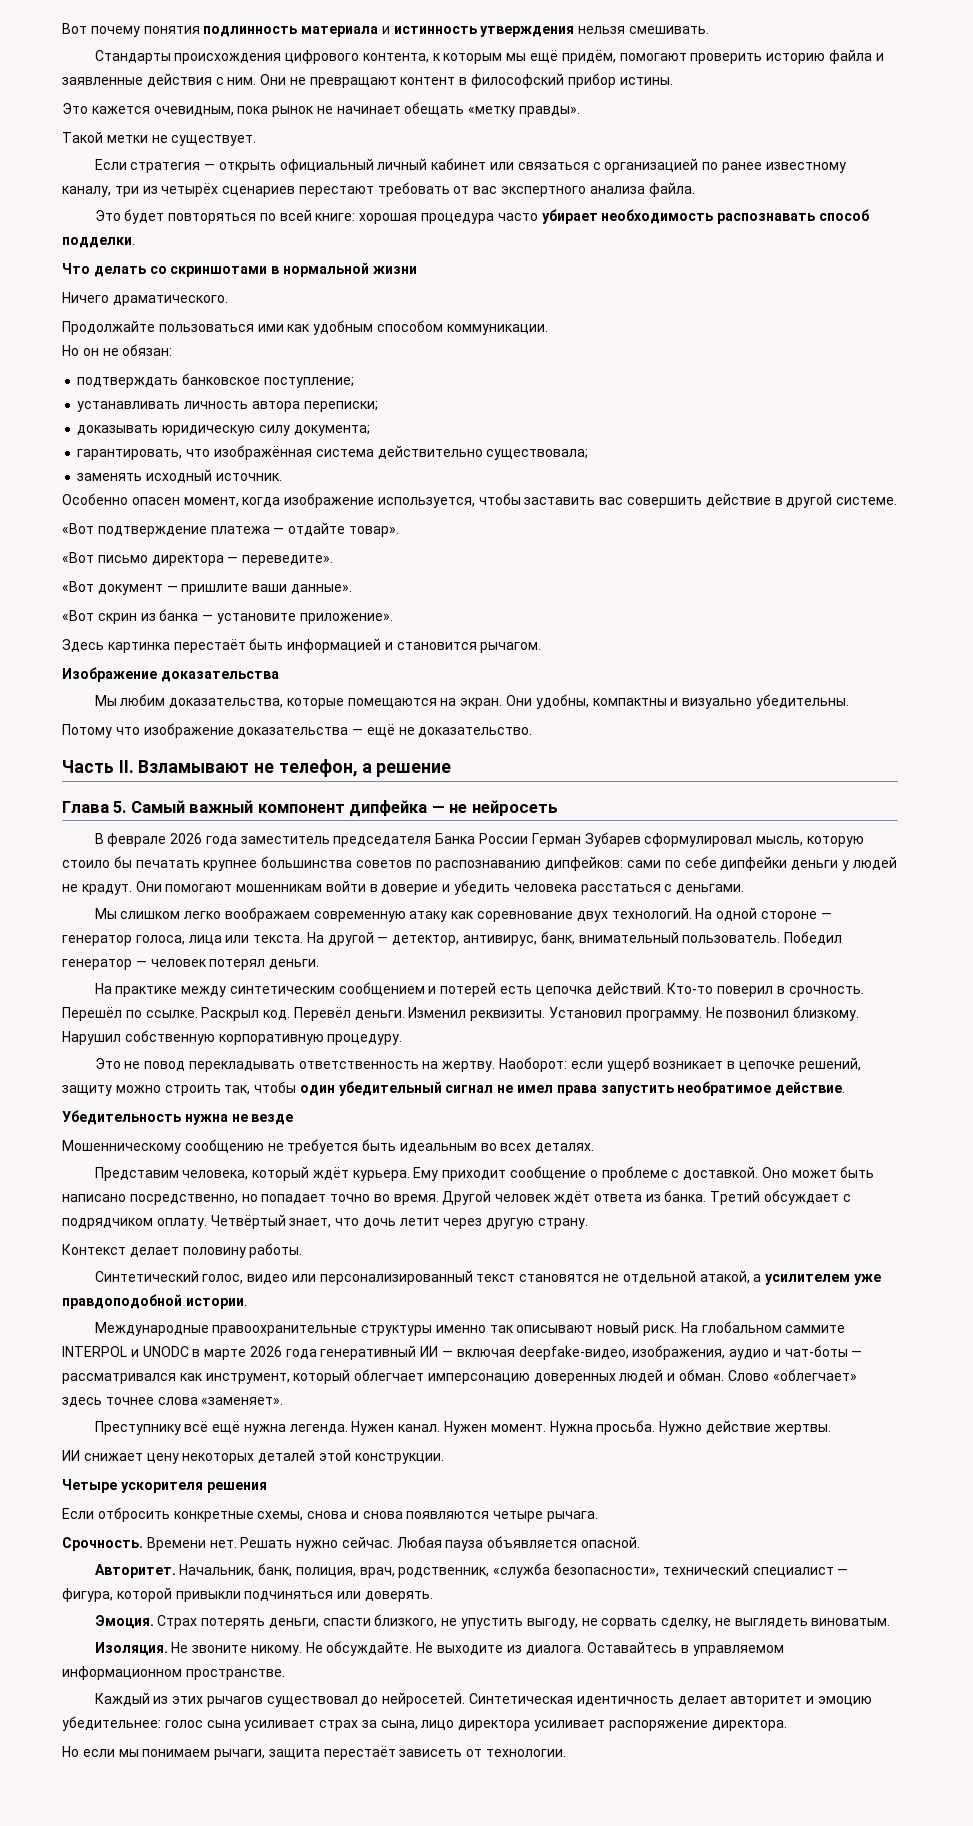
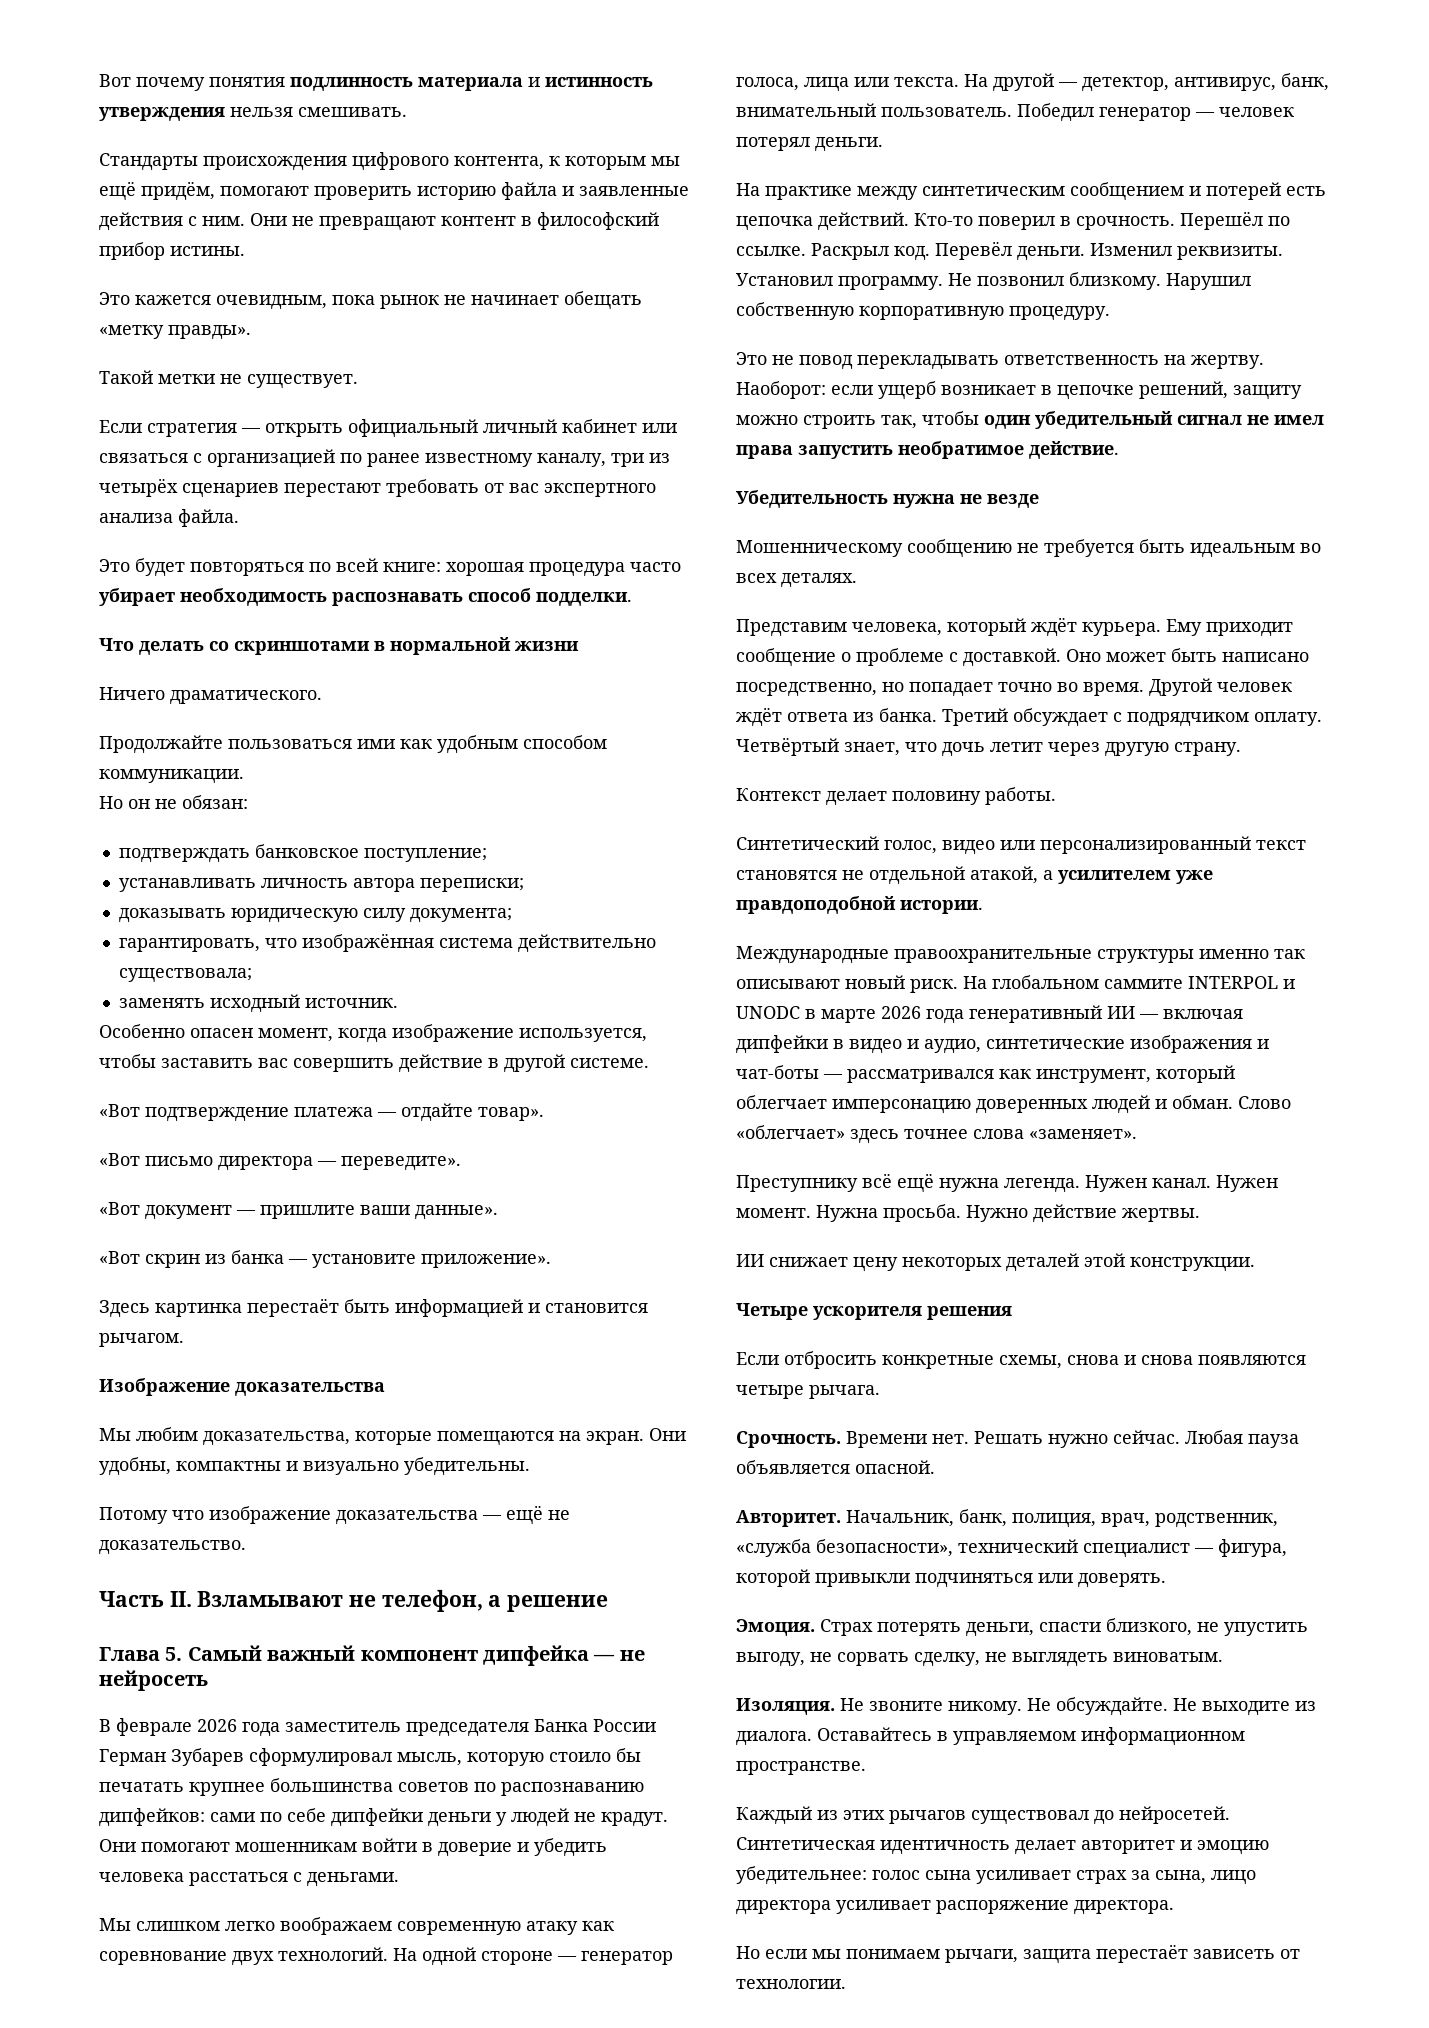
- На глобальном саммите INTERPOL и UNODC в марте 2026 года генеративный ИИ — включая deepfake-видео, изображения, аудио и чат-боты — рассматривался как инструмент, который облегчает имперсонацию доверенных людей и обман.
+ На глобальном саммите INTERPOL и UNODC в марте 2026 года генеративный ИИ — включая дипфейки в видео и аудио, синтетические изображения и чат-боты — рассматривался как инструмент, который облегчает имперсонацию доверенных людей и обман.

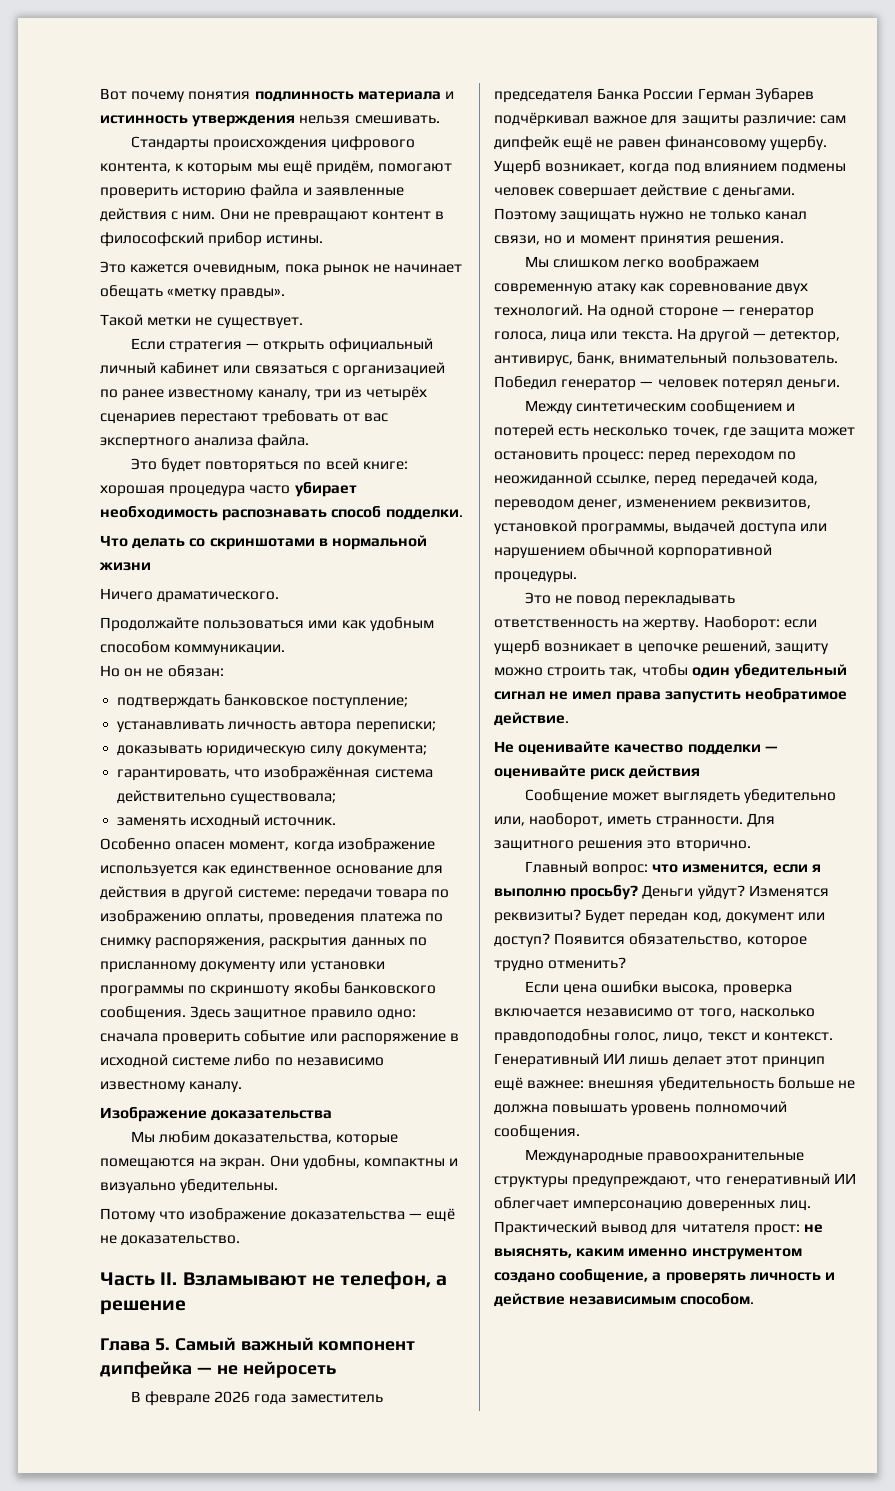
- Особенно опасен момент, когда изображение используется, чтобы заставить вас совершить действие в другой системе.
- «Вот подтверждение платежа — отдайте товар».
- «Вот письмо директора — переведите».
- «Вот документ — пришлите ваши данные».
- «Вот скрин из банка — установите приложение».
- Здесь картинка перестаёт быть информацией и становится рычагом.
+ Особенно опасен момент, когда изображение используется как единственное основание для действия в другой системе: передачи товара по изображению оплаты, проведения платежа по снимку распоряжения, раскрытия данных по присланному документу или установки программы по скриншоту якобы банковского сообщения. Здесь защитное правило одно: сначала проверить событие или распоряжение в исходной системе либо по независимо известному каналу.
- В феврале 2026 года заместитель председателя Банка России Герман Зубарев сформулировал мысль, которую стоило бы печатать крупнее большинства советов по распознаванию дипфейков: сами по себе дипфейки деньги у людей не крадут. Они помогают мошенникам войти в доверие и убедить человека расстаться с деньгами.
+ В феврале 2026 года заместитель председателя Банка России Герман Зубарев подчёркивал важное для защиты различие: сам дипфейк ещё не равен финансовому ущербу. Ущерб возникает, когда под влиянием подмены человек совершает действие с деньгами. Поэтому защищать нужно не только канал связи, но и момент принятия решения.
- На практике между синтетическим сообщением и потерей есть цепочка действий. Кто-то поверил в срочность. Перешёл по ссылке. Раскрыл код. Перевёл деньги. Изменил реквизиты. Установил программу. Не позвонил близкому. Нарушил собственную корпоративную процедуру.
+ Между синтетическим сообщением и потерей есть несколько точек, где защита может остановить процесс: перед переходом по неожиданной ссылке, перед передачей кода, переводом денег, изменением реквизитов, установкой программы, выдачей доступа или нарушением обычной корпоративной процедуры.
- Убедительность нужна не везде
- Мошенническому сообщению не требуется быть идеальным во всех деталях.
- Представим человека, который ждёт курьера. Ему приходит сообщение о проблеме с доставкой. Оно может быть написано посредственно, но попадает точно во время. Другой человек ждёт ответа из банка. Третий обсуждает с подрядчиком оплату. Четвёртый знает, что дочь летит через другую страну.
- Контекст делает половину работы.
- Синтетический голос, видео или персонализированный текст становятся не отдельной атакой, а усилителем уже правдоподобной истории.
- Международные правоохранительные структуры именно так описывают новый риск. На глобальном саммите INTERPOL и UNODC в марте 2026 года генеративный ИИ — включая дипфейки в видео и аудио, синтетические изображения и чат-боты — рассматривался как инструмент, который облегчает имперсонацию доверенных людей и обман. Слово «облегчает» здесь точнее слова «заменяет».
- Преступнику всё ещё нужна легенда. Нужен канал. Нужен момент. Нужна просьба. Нужно действие жертвы.
- ИИ снижает цену некоторых деталей этой конструкции.
- Четыре ускорителя решения
- Если отбросить конкретные схемы, снова и снова появляются четыре рычага.
- Срочность. Времени нет. Решать нужно сейчас. Любая пауза объявляется опасной.
- Авторитет. Начальник, банк, полиция, врач, родственник, «служба безопасности», технический специалист — фигура, которой привыкли подчиняться или доверять.
- Эмоция. Страх потерять деньги, спасти близкого, не упустить выгоду, не сорвать сделку, не выглядеть виноватым.
- Изоляция. Не звоните никому. Не обсуждайте. Не выходите из диалога. Оставайтесь в управляемом информационном пространстве.
- Каждый из этих рычагов существовал до нейросетей. Синтетическая идентичность делает авторитет и эмоцию убедительнее: голос сына усиливает страх за сына, лицо директора усиливает распоряжение директора.
- Но если мы понимаем рычаги, защита перестаёт зависеть от технологии.
+ Не оценивайте качество подделки — оценивайте риск действия
+ Сообщение может выглядеть убедительно или, наоборот, иметь странности. Для защитного решения это вторично.
+ Главный вопрос: что изменится, если я выполню просьбу? Деньги уйдут? Изменятся реквизиты? Будет передан код, документ или доступ? Появится обязательство, которое трудно отменить?
+ Если цена ошибки высока, проверка включается независимо от того, насколько правдоподобны голос, лицо, текст и контекст. Генеративный ИИ лишь делает этот принцип ещё важнее: внешняя убедительность больше не должна повышать уровень полномочий сообщения.
+ Международные правоохранительные структуры предупреждают, что генеративный ИИ облегчает имперсонацию доверенных лиц. Практический вывод для читателя прост: не выяснять, каким именно инструментом создано сообщение, а проверять личность и действие независимым способом.

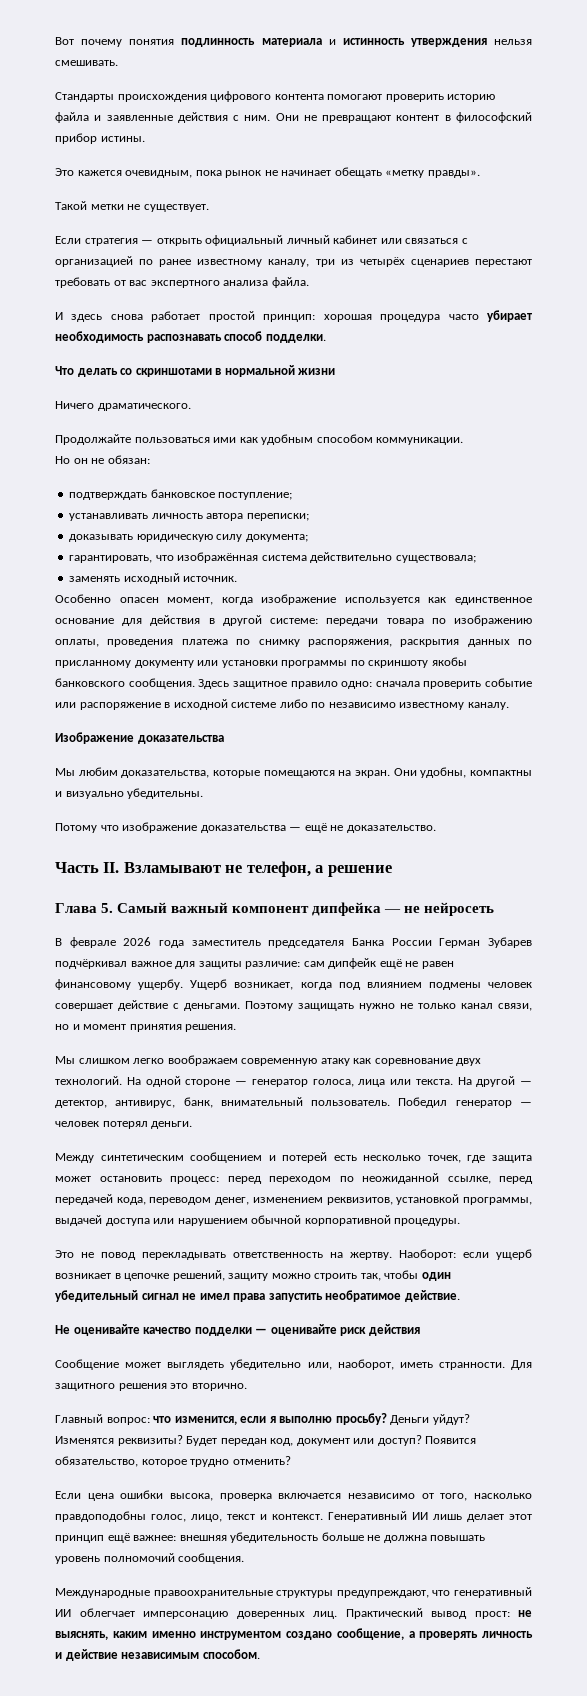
- Стандарты происхождения цифрового контента, к которым мы ещё придём, помогают проверить историю файла и заявленные действия с ним.
+ Стандарты происхождения цифрового контента помогают проверить историю файла и заявленные действия с ним.
- Это будет повторяться по всей книге: хорошая процедура часто убирает необходимость распознавать способ подделки.
+ И здесь снова работает простой принцип: хорошая процедура часто убирает необходимость распознавать способ подделки.
- Практический вывод для читателя прост: не выяснять, каким именно инструментом создано сообщение, а проверять личность и действие независимым способом.
+ Практический вывод прост: не выяснять, каким именно инструментом создано сообщение, а проверять личность и действие независимым способом.

